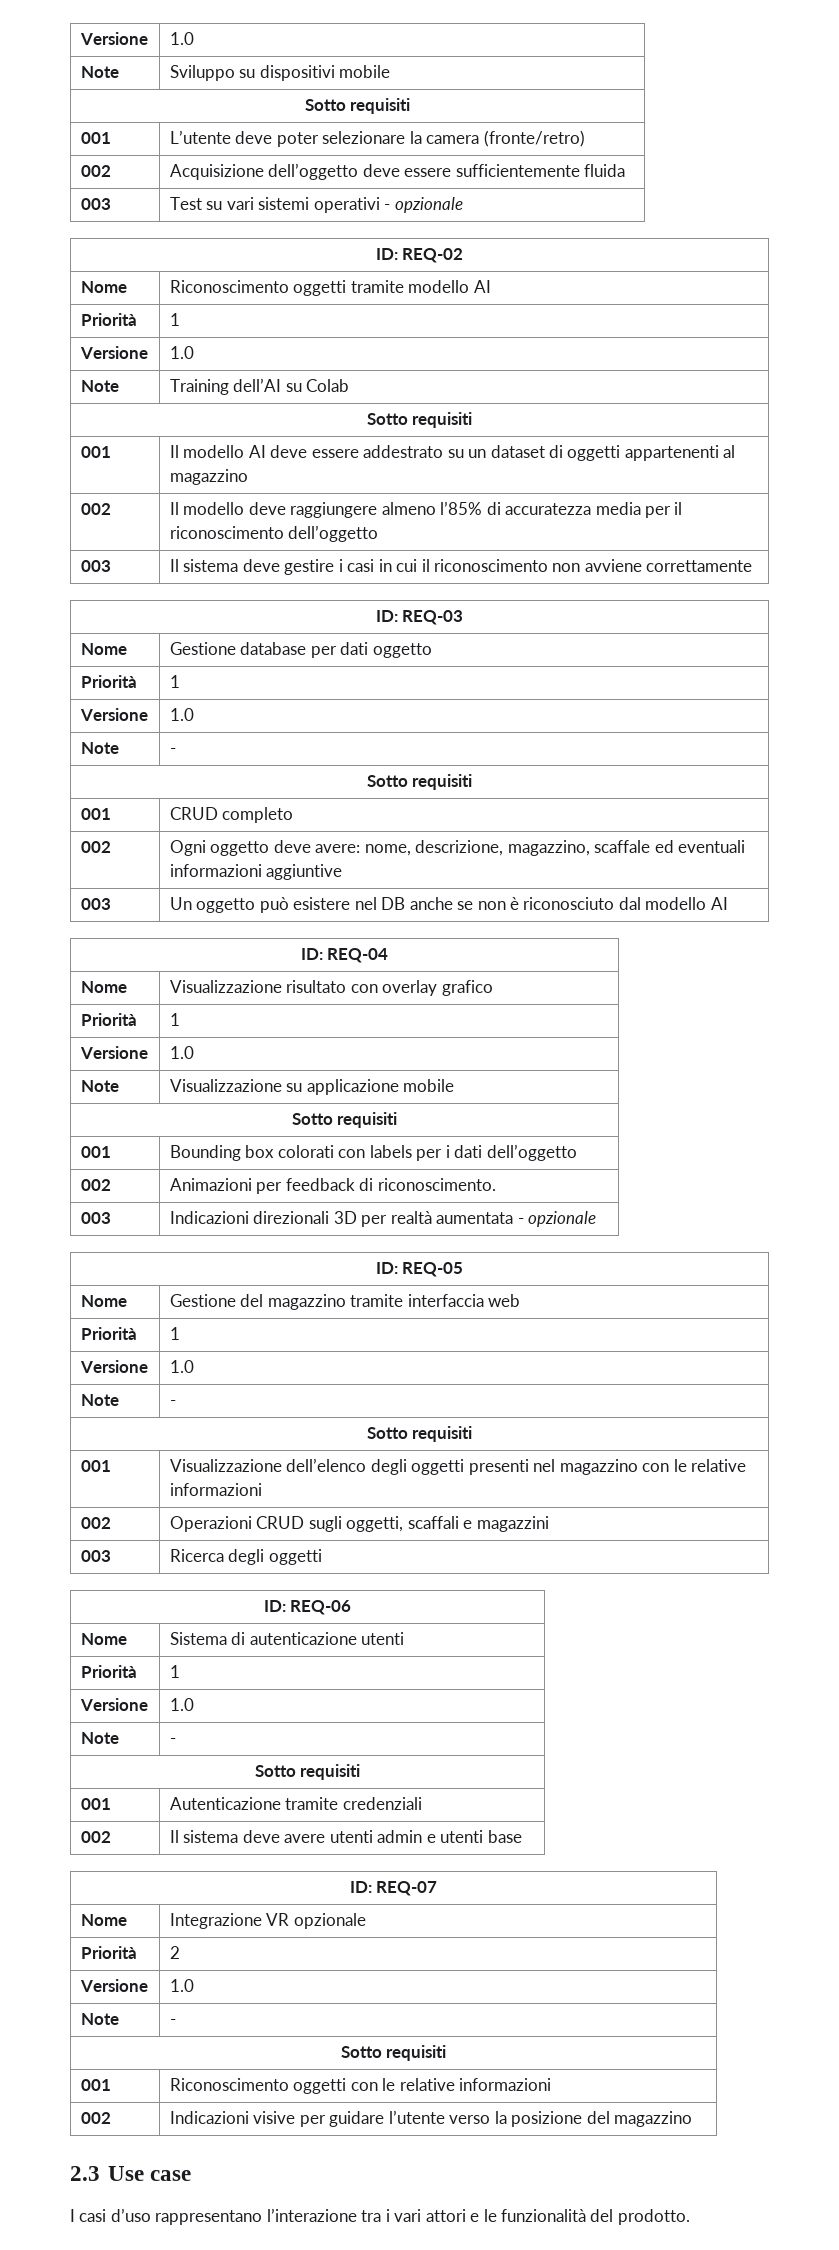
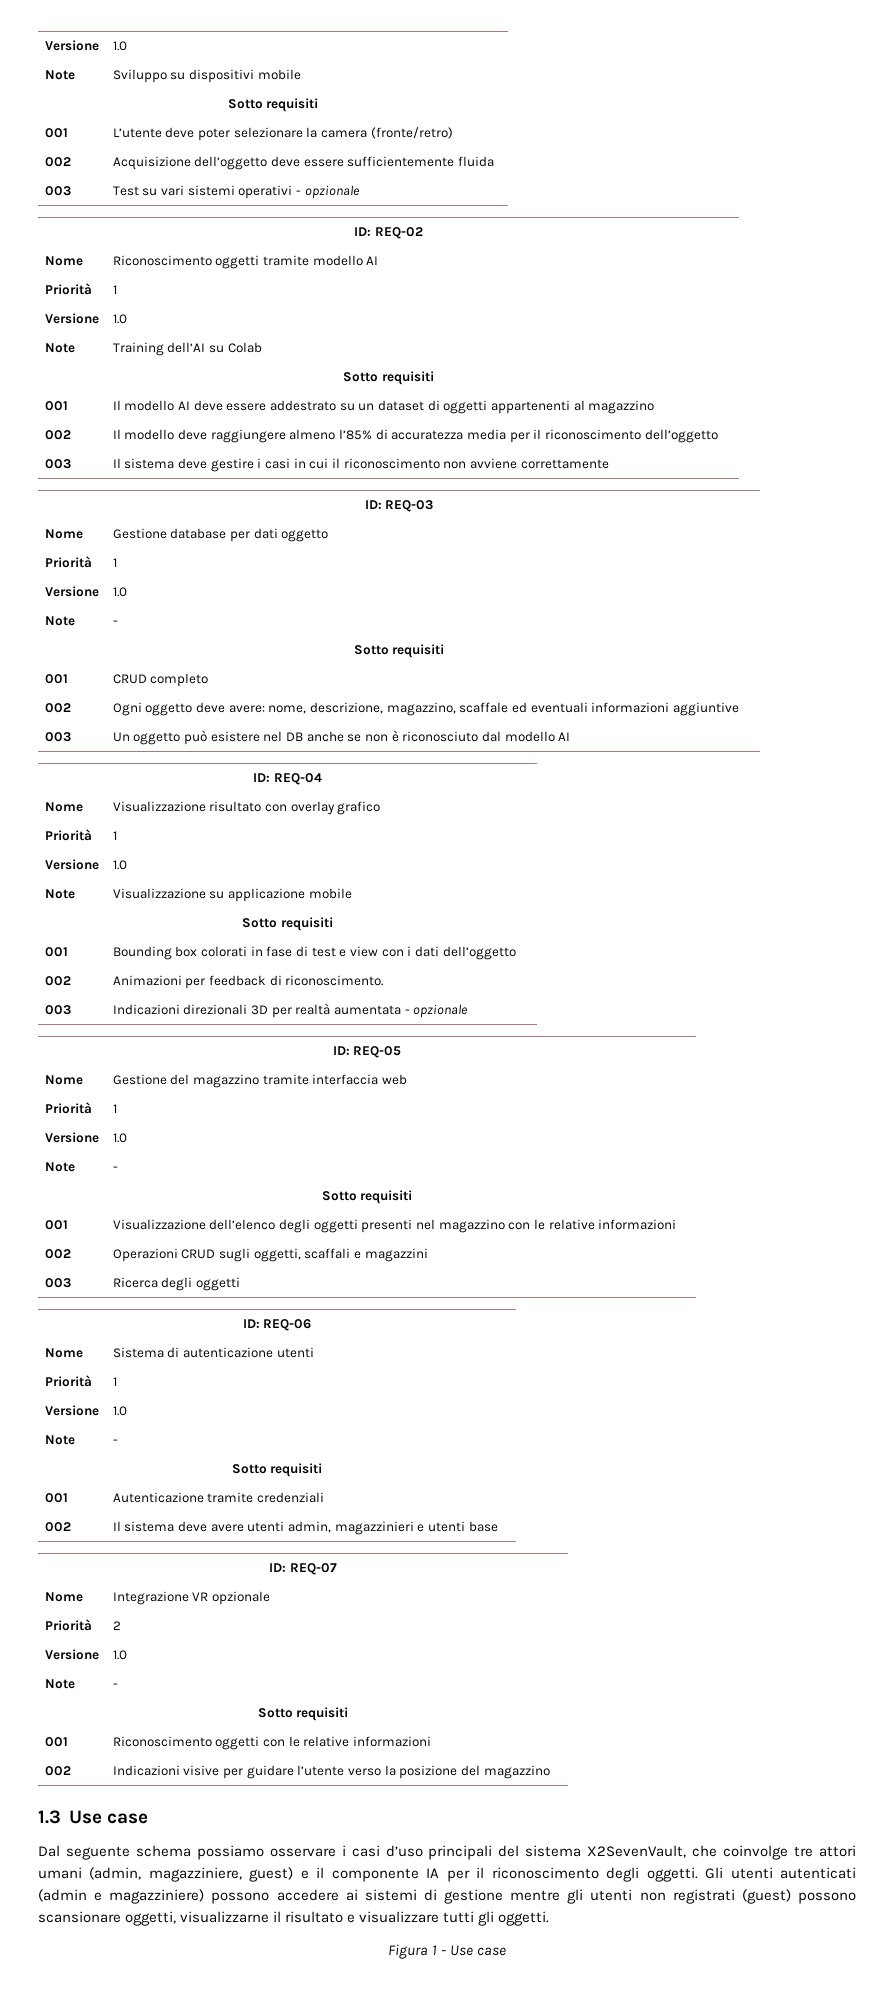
- 001 | Bounding box colorati con labels per i dati dell’oggetto
+ 001 | Bounding box colorati in fase di test e view con i dati dell’oggetto
- 002 | Il sistema deve avere utenti admin e utenti base
+ 002 | Il sistema deve avere utenti admin, magazzinieri e utenti base
- 2.3 Use case
+ 1.3 Use case
- I casi d’uso rappresentano l’interazione tra i vari attori e le funzionalità del prodotto.
+ Dal seguente schema possiamo osservare i casi d’uso principali del sistema X2SevenVault, che coinvolge tre attori umani (admin, magazziniere, guest) e il componente IA per il riconoscimento degli oggetti. Gli utenti autenticati (admin e magazziniere) possono accedere ai sistemi di gestione mentre gli utenti non registrati (guest) possono scansionare oggetti, visualizzarne il risultato e visualizzare tutti gli oggetti.
+ Figura 1 - Use case

